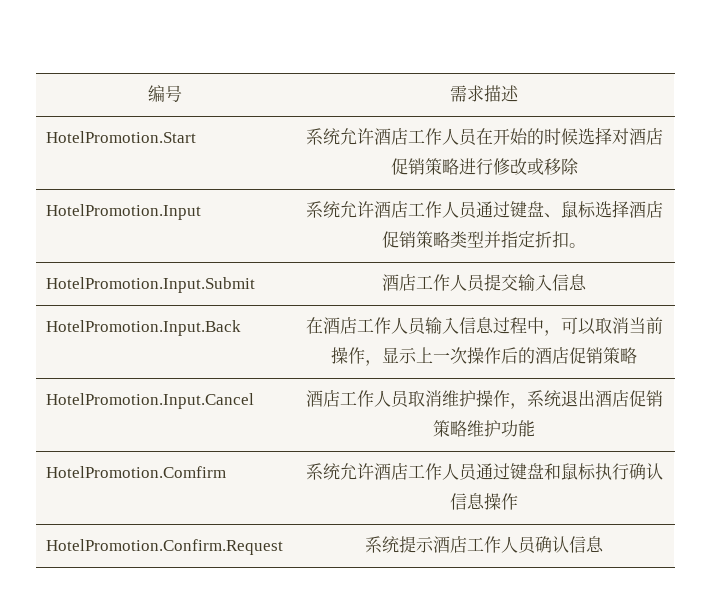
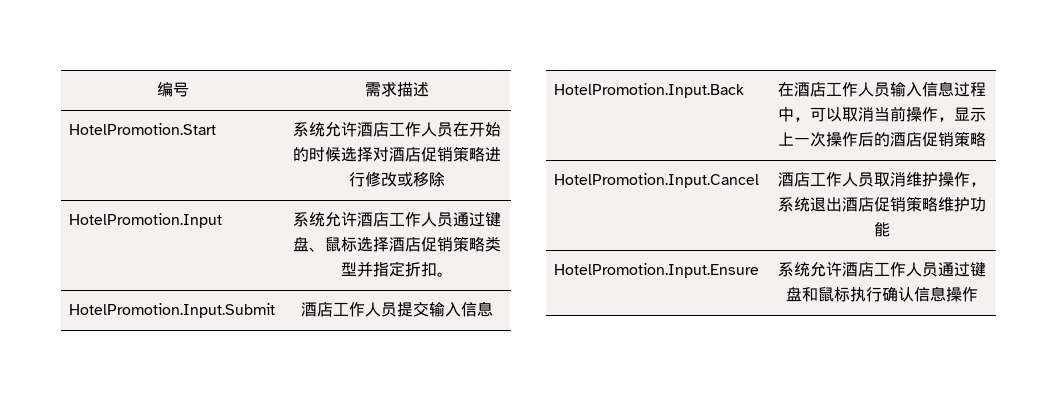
- HotelPromotion.Comfirm | 系统允许酒店工作人员通过键盘和鼠标执行确认信息操作
+ HotelPromotion.Input.Ensure | 系统允许酒店工作人员通过键盘和鼠标执行确认信息操作
- HotelPromotion.Confirm.Request | 系统提示酒店工作人员确认信息

